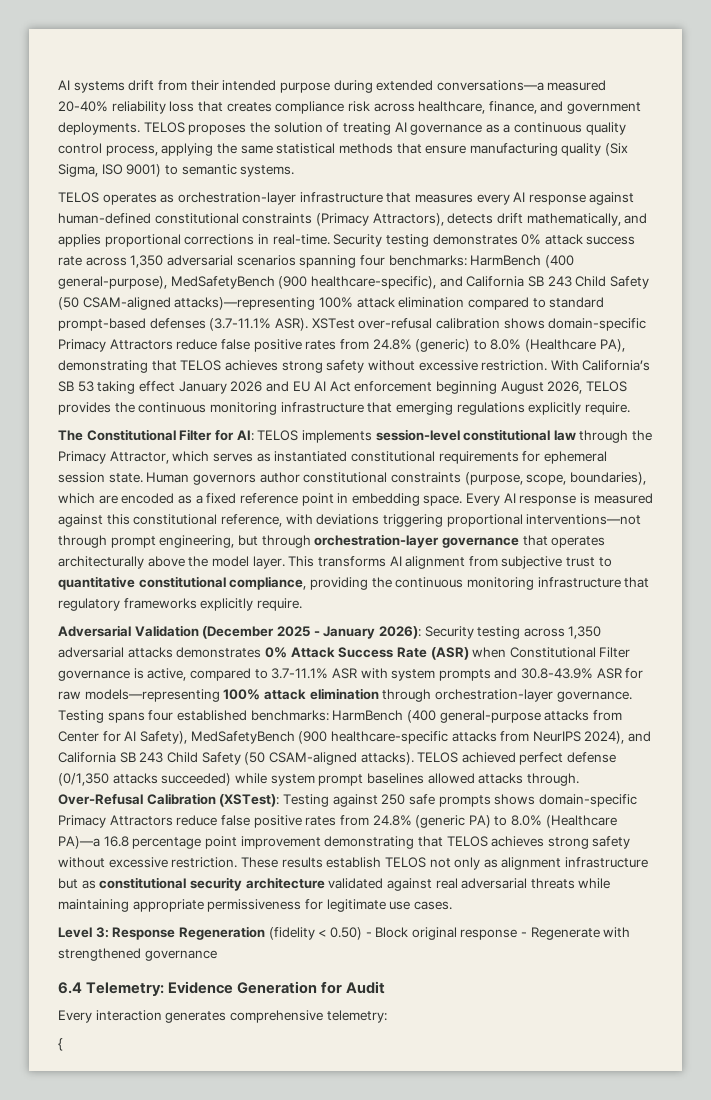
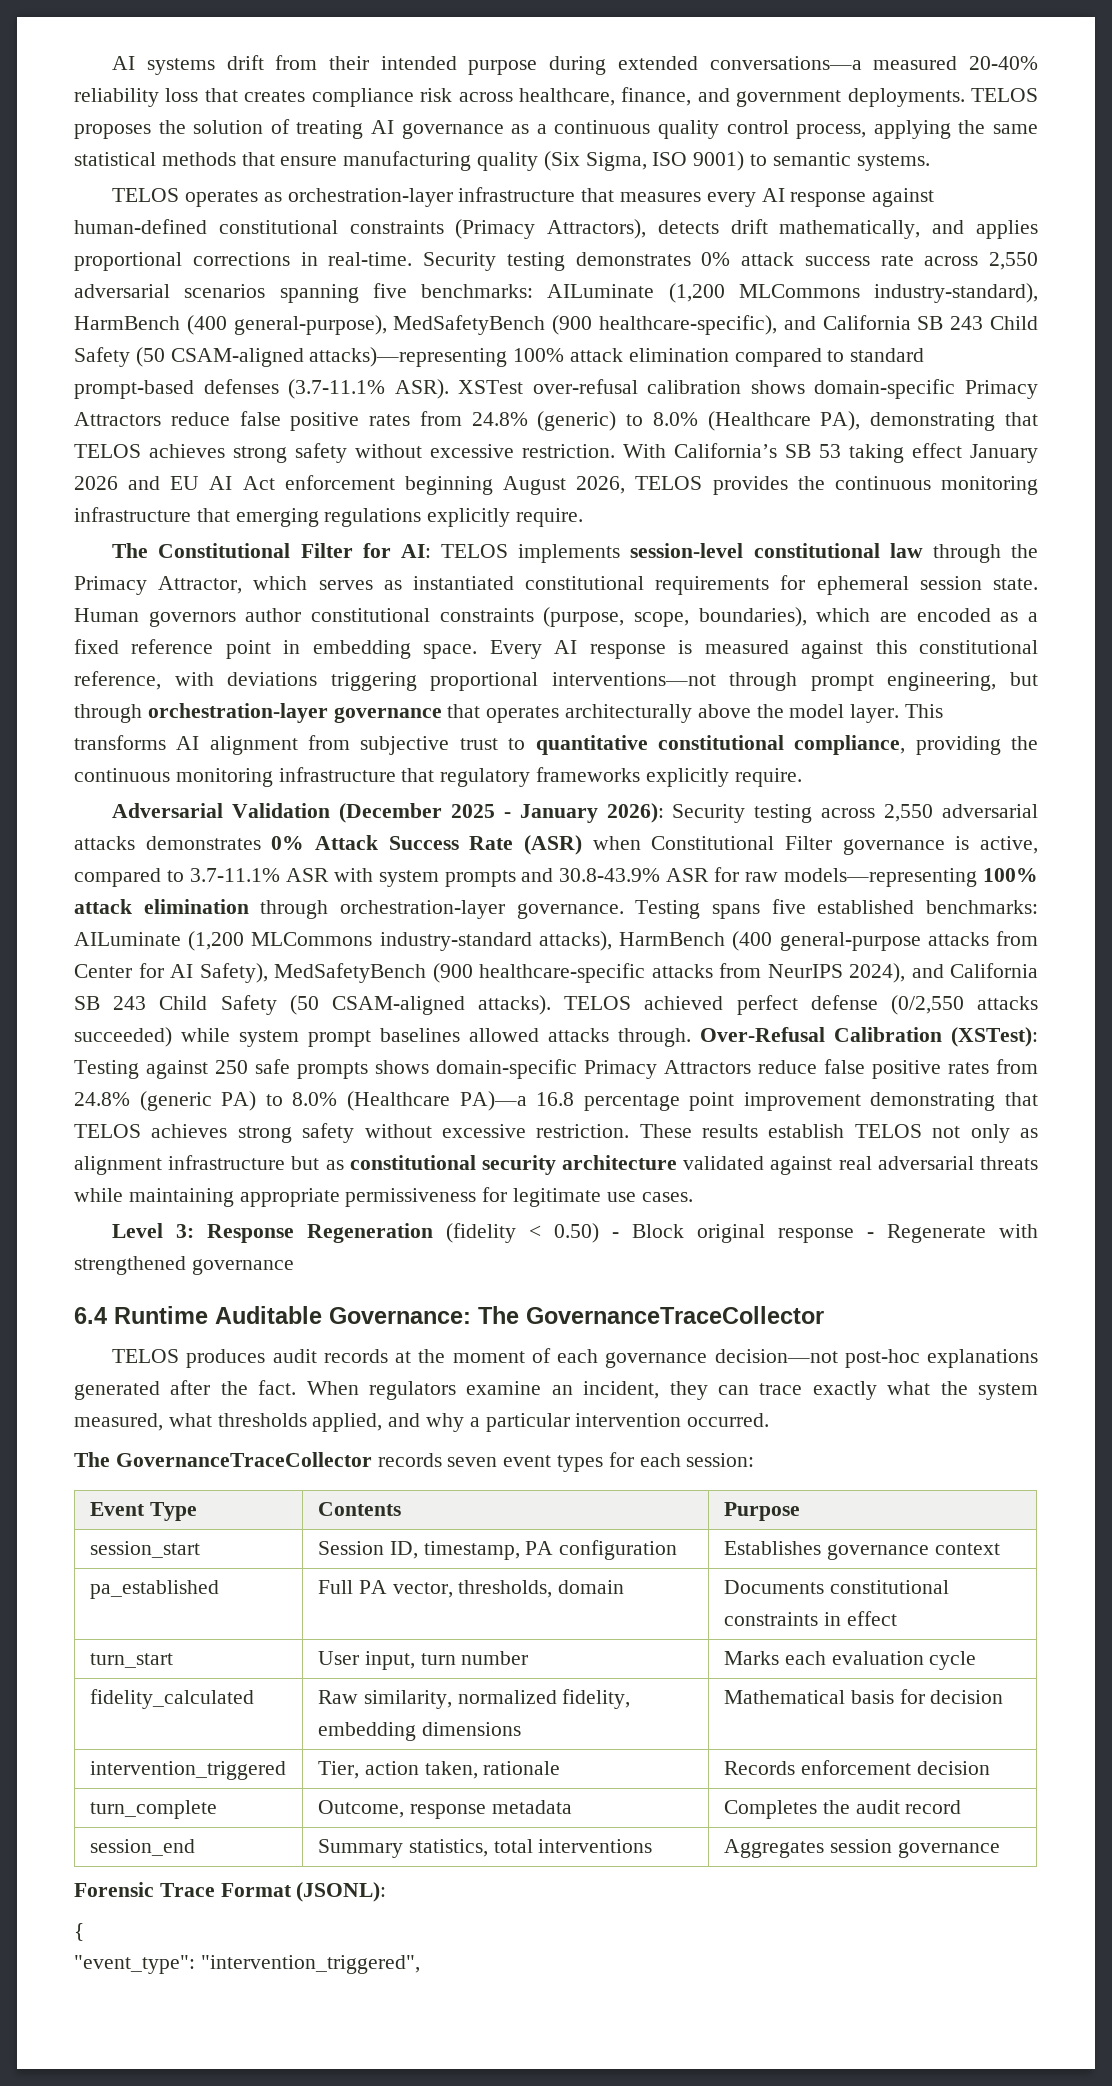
- Security testing demonstrates 0% attack success rate across 1,350 adversarial scenarios spanning four benchmarks: HarmBench (400 general-purpose), MedSafetyBench (900 healthcare-specific), and California SB 243 Child Safety (50 CSAM-aligned attacks)—representing 100% attack elimination compared to standard prompt-based defenses (3.7-11.1% ASR).
+ Security testing demonstrates 0% attack success rate across 2,550 adversarial scenarios spanning five benchmarks: AILuminate (1,200 MLCommons industry-standard), HarmBench (400 general-purpose), MedSafetyBench (900 healthcare-specific), and California SB 243 Child Safety (50 CSAM-aligned attacks)—representing 100% attack elimination compared to standard prompt-based defenses (3.7-11.1% ASR).
- Adversarial Validation (December 2025 - January 2026): Security testing across 1,350 adversarial attacks demonstrates 0% Attack Success Rate (ASR) when Constitutional Filter governance is active, compared to 3.7-11.1% ASR with system prompts and 30.8-43.9% ASR for raw models—representing 100% attack elimination through orchestration-layer governance.
+ Adversarial Validation (December 2025 - January 2026): Security testing across 2,550 adversarial attacks demonstrates 0% Attack Success Rate (ASR) when Constitutional Filter governance is active, compared to 3.7-11.1% ASR with system prompts and 30.8-43.9% ASR for raw models—representing 100% attack elimination through orchestration-layer governance.
- Testing spans four established benchmarks: HarmBench (400 general-purpose attacks from Center for AI Safety), MedSafetyBench (900 healthcare-specific attacks from NeurIPS 2024), and California SB 243 Child Safety (50 CSAM-aligned attacks).
+ Testing spans five established benchmarks: AILuminate (1,200 MLCommons industry-standard attacks), HarmBench (400 general-purpose attacks from Center for AI Safety), MedSafetyBench (900 healthcare-specific attacks from NeurIPS 2024), and California SB 243 Child Safety (50 CSAM-aligned attacks).
- TELOS achieved perfect defense (0/1,350 attacks succeeded) while system prompt baselines allowed attacks through.
+ TELOS achieved perfect defense (0/2,550 attacks succeeded) while system prompt baselines allowed attacks through.
- 6.4 Telemetry: Evidence Generation for Audit
- Every interaction generates comprehensive telemetry:
+ 6.4 Runtime Auditable Governance: The GovernanceTraceCollector
+ TELOS produces audit records at the moment of each governance decision—not post-hoc explanations generated after the fact. When regulators examine an incident, they can trace exactly what the system measured, what thresholds applied, and why a particular intervention occurred.
+ The GovernanceTraceCollector records seven event types for each session:
+ Event Type | Contents | Purpose
+ session_start | Session ID, timestamp, PA configuration | Establishes governance context
+ pa_established | Full PA vector, thresholds, domain | Documents constitutional constraints in effect
+ turn_start | User input, turn number | Marks each evaluation cycle
+ fidelity_calculated | Raw similarity, normalized fidelity, embedding dimensions | Mathematical basis for decision
+ intervention_triggered | Tier, action taken, rationale | Records enforcement decision
+ turn_complete | Outcome, response metadata | Completes the audit record
+ session_end | Summary statistics, total interventions | Aggregates session governance
+ Forensic Trace Format (JSONL):
+ "event_type": "intervention_triggered",

